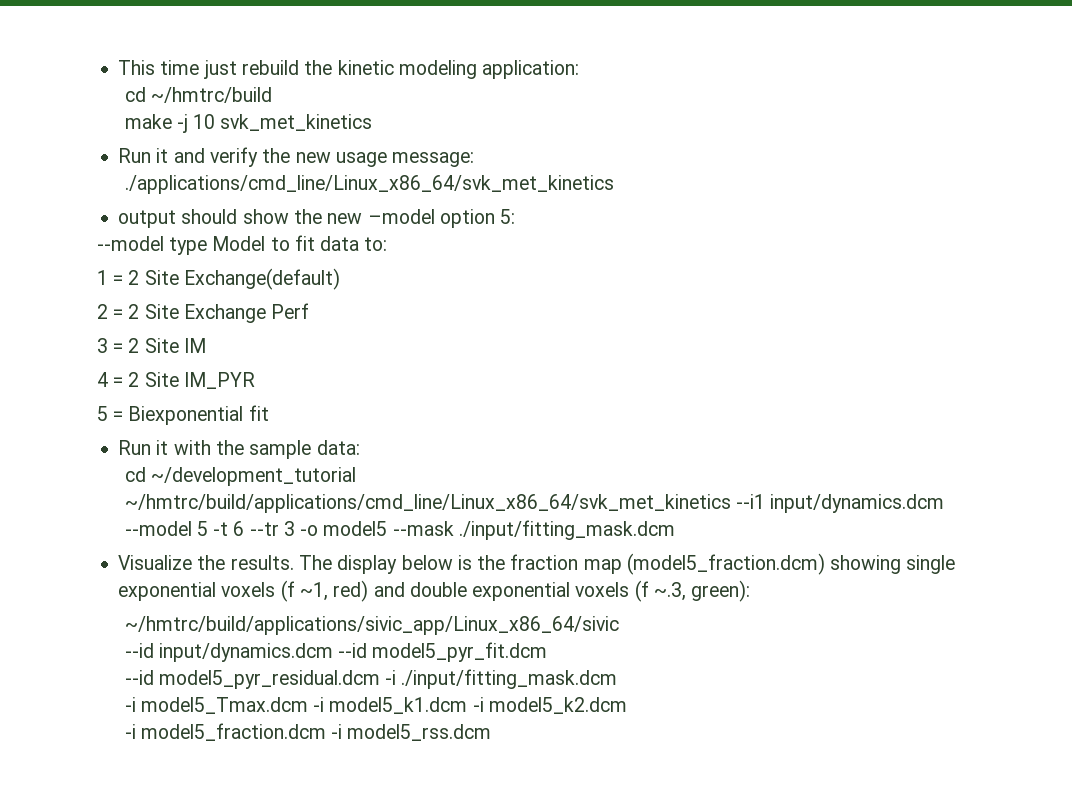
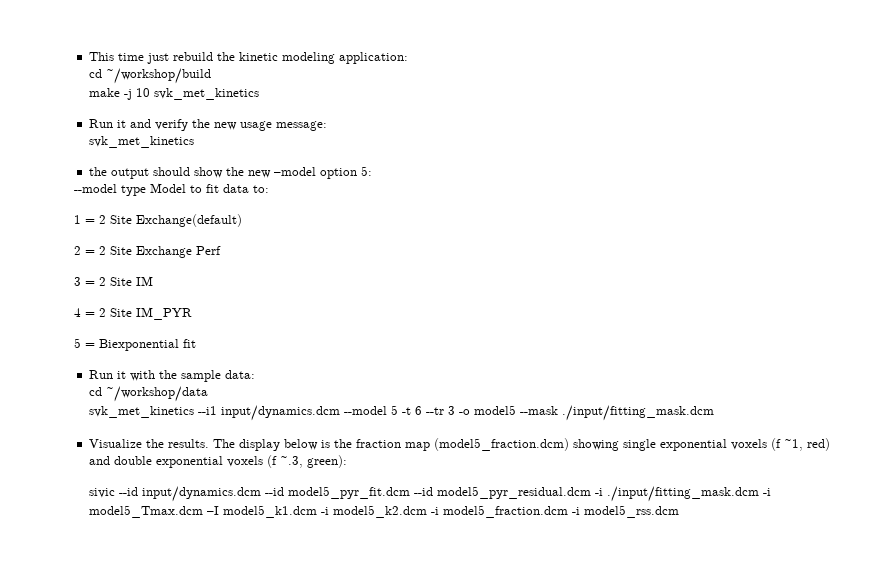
- cd ~/hmtrc/build
+ cd ~/workshop/build
  Run it and verify the new usage message:
- ./applications/cmd_line/Linux_x86_64/svk_met_kinetics
- output should show the new –model option 5:
+ svk_met_kinetics
+ the output should show the new –model option 5:
- cd ~/development_tutorial
- ~/hmtrc/build/applications/cmd_line/Linux_x86_64/svk_met_kinetics --i1 input/dynamics.dcm --model 5 -t 6 --tr 3 -o model5 --mask ./input/fitting_mask.dcm
+ cd ~/workshop/data
+ svk_met_kinetics --i1 input/dynamics.dcm --model 5 -t 6 --tr 3 -o model5 --mask ./input/fitting_mask.dcm
- ~/hmtrc/build/applications/sivic_app/Linux_x86_64/sivic
- --id input/dynamics.dcm --id model5_pyr_fit.dcm
- --id model5_pyr_residual.dcm -i ./input/fitting_mask.dcm
- -i model5_Tmax.dcm -i model5_k1.dcm -i model5_k2.dcm
- -i model5_fraction.dcm -i model5_rss.dcm
+ sivic --id input/dynamics.dcm --id model5_pyr_fit.dcm --id model5_pyr_residual.dcm -i ./input/fitting_mask.dcm -i model5_Tmax.dcm –I model5_k1.dcm -i model5_k2.dcm -i model5_fraction.dcm -i model5_rss.dcm

